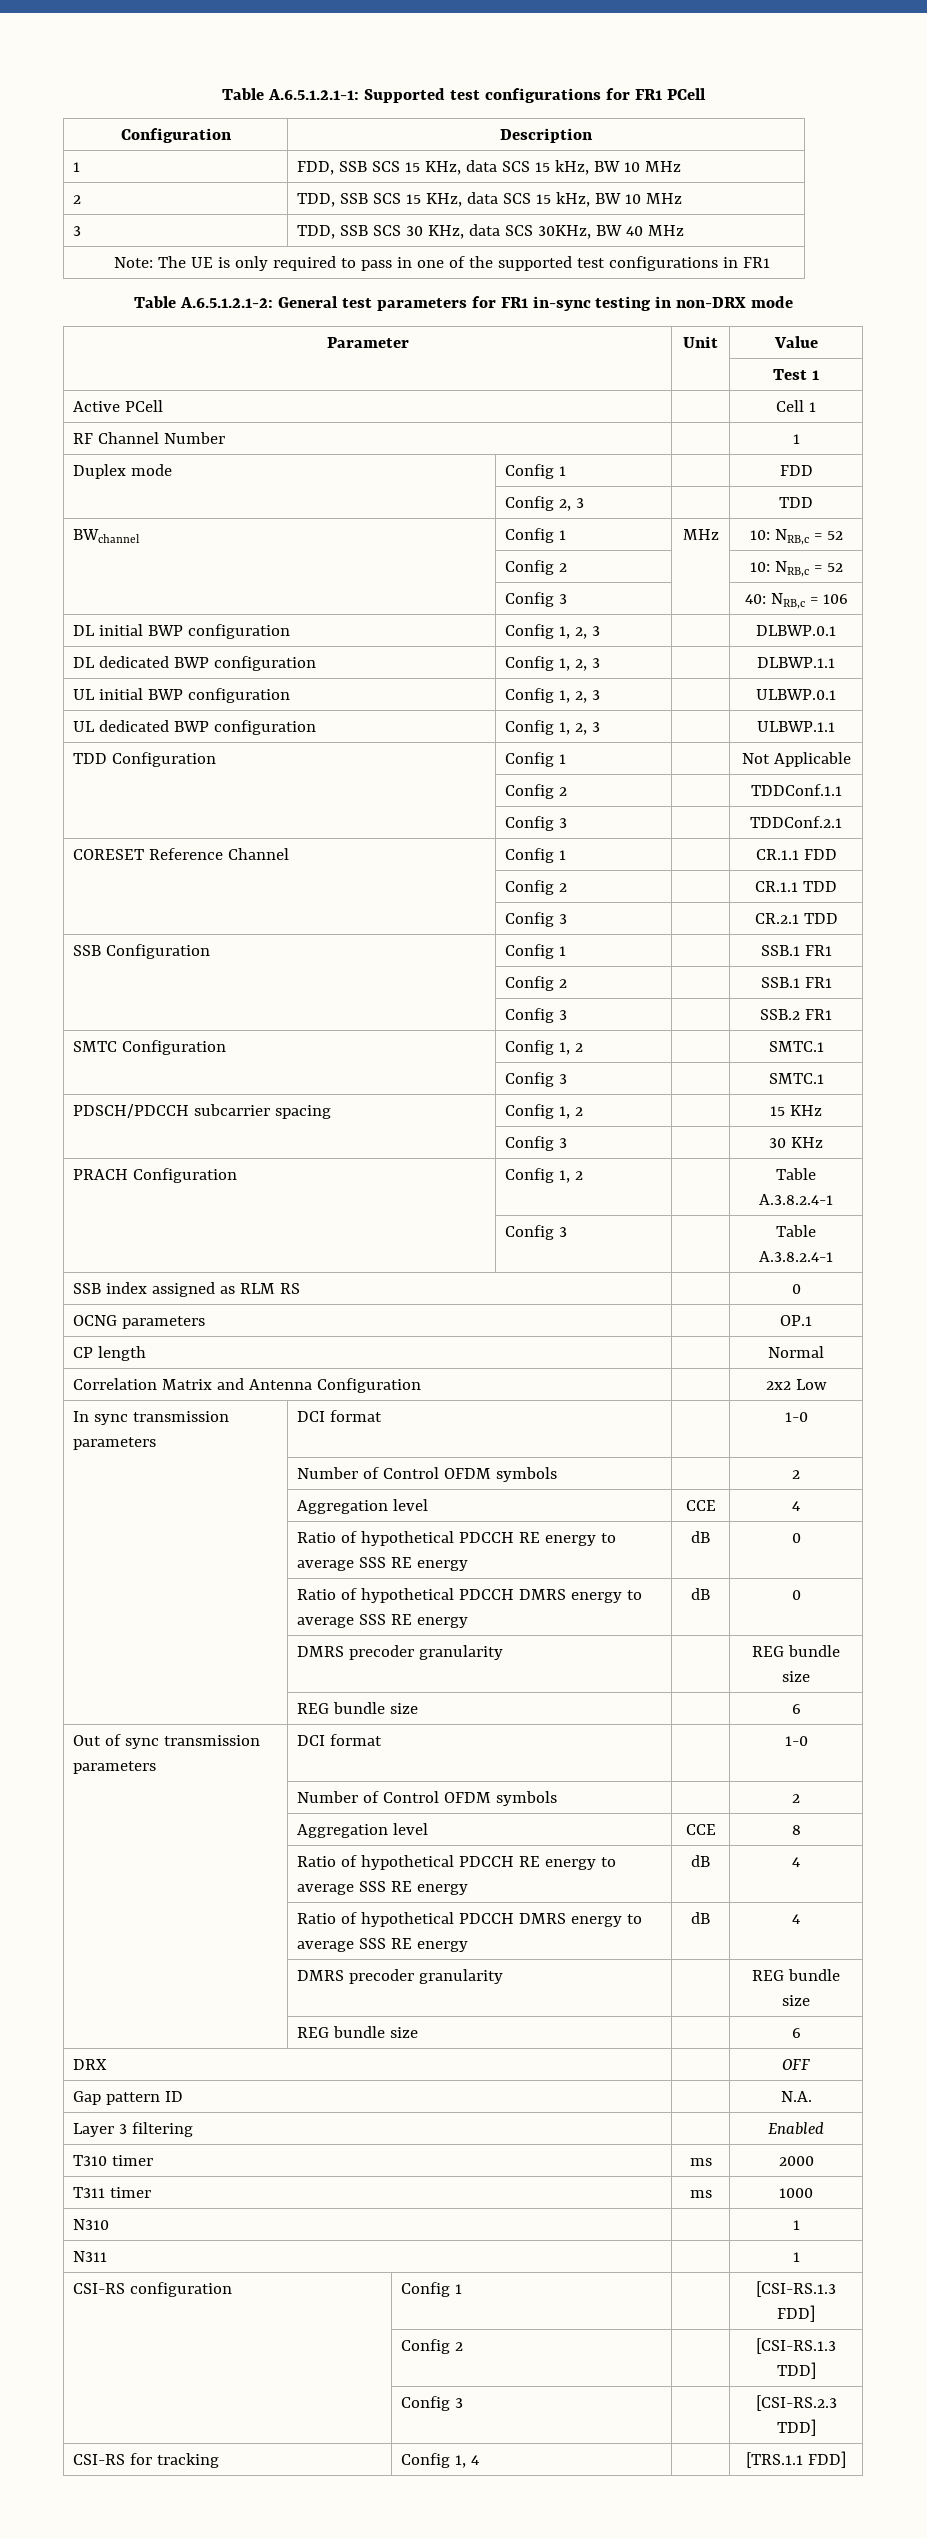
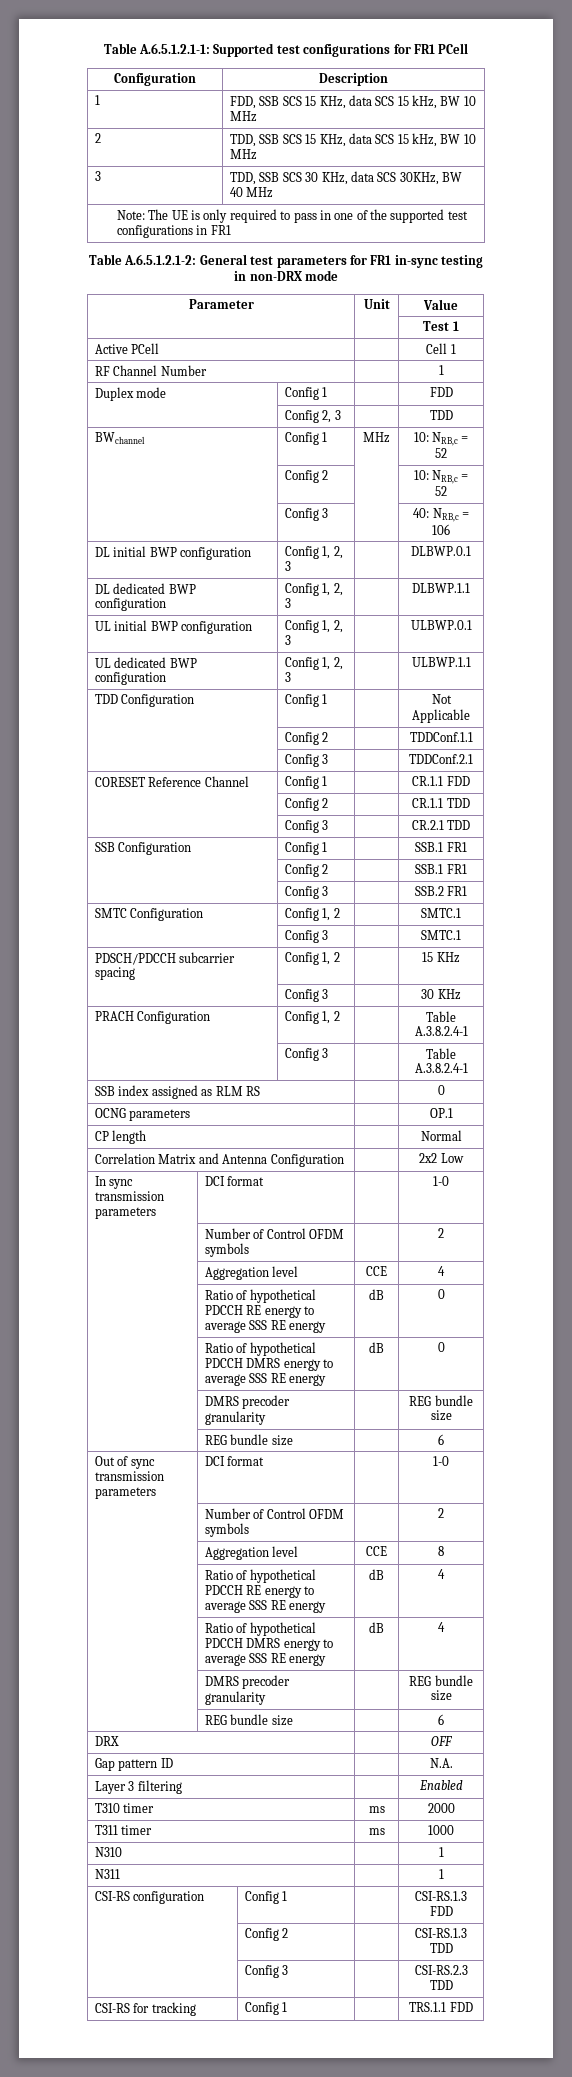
- CSI-RS configuration | Config 1 | | [CSI-RS.1.3 FDD]
- | Config 2 | | [CSI-RS.1.3 TDD]
- | Config 3 | | [CSI-RS.2.3 TDD]
+ CSI-RS configuration | Config 1 | | CSI-RS.1.3 FDD
+ | Config 2 | | CSI-RS.1.3 TDD
+ | Config 3 | | CSI-RS.2.3 TDD
- CSI-RS for tracking | Config 1, 4 | | [TRS.1.1 FDD]
+ CSI-RS for tracking | Config 1 | | TRS.1.1 FDD

